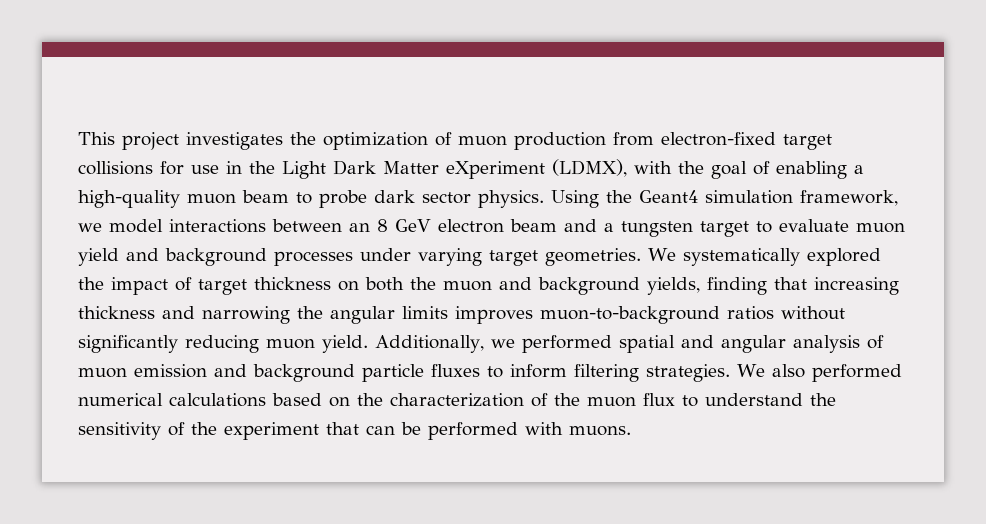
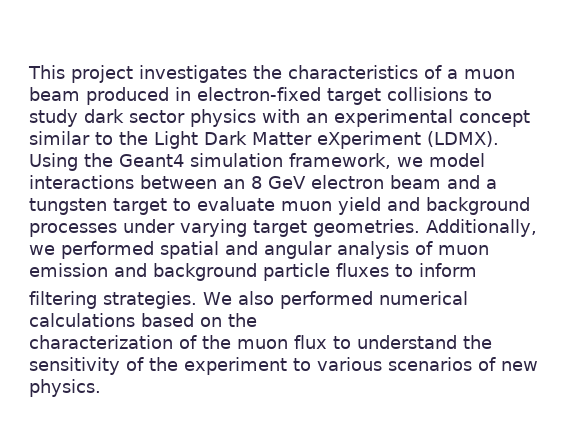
- This project investigates the optimization of muon production from electron-fixed target collisions for use in the Light Dark Matter eXperiment (LDMX), with the goal of enabling a high-quality muon beam to probe dark sector physics.
+ This project investigates the characteristics of a muon beam produced in electron-fixed target collisions to study dark sector physics with an experimental concept similar to the Light Dark Matter eXperiment (LDMX).
- We systematically explored the impact of target thickness on both the muon and background yields, finding that increasing thickness and narrowing the angular limits improves muon-to-background ratios without significantly reducing muon yield.
- Additionally, we performed spatial and angular analysis of muon emission and background particle fluxes to inform filtering strategies.
+ Additionally, we performed spatial and angular analysis of muon emission and background particle fluxes to inform
+ filtering strategies.
- We also performed numerical calculations based on the characterization of the muon flux to understand the sensitivity of the experiment that can be performed with muons.
+ We also performed numerical calculations based on the
+ characterization of the muon flux to understand the sensitivity of the experiment to various scenarios of new physics.

